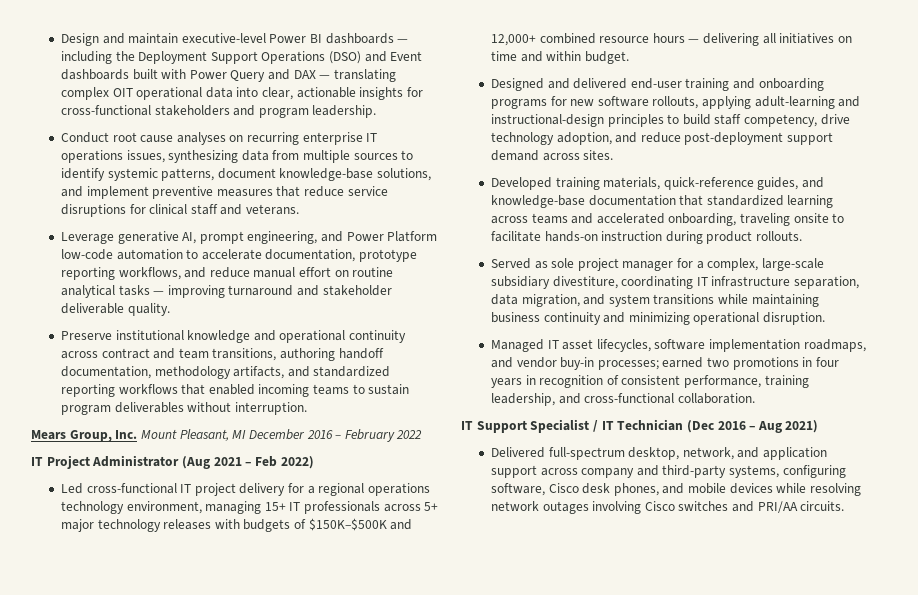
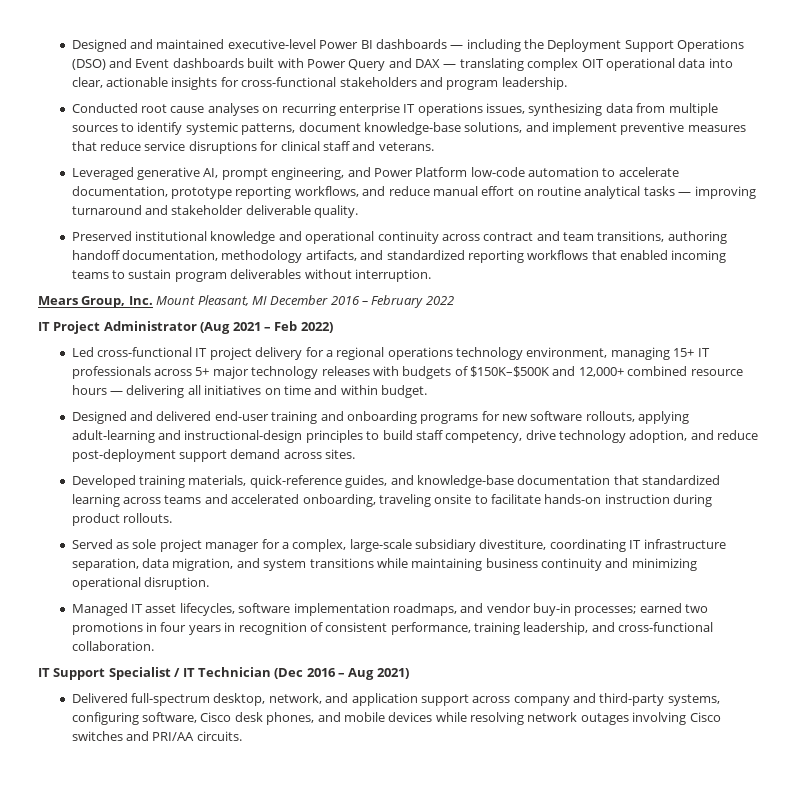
- Design and maintain executive-level Power BI dashboards — including the Deployment Support Operations (DSO) and Event dashboards built with Power Query and DAX — translating complex OIT operational data into clear, actionable insights for cross-functional stakeholders and program leadership.
+ Designed and maintained executive-level Power BI dashboards — including the Deployment Support Operations (DSO) and Event dashboards built with Power Query and DAX — translating complex OIT operational data into clear, actionable insights for cross-functional stakeholders and program leadership.
- Conduct root cause analyses on recurring enterprise IT operations issues, synthesizing data from multiple sources to identify systemic patterns, document knowledge-base solutions, and implement preventive measures that reduce service disruptions for clinical staff and veterans.
+ Conducted root cause analyses on recurring enterprise IT operations issues, synthesizing data from multiple sources to identify systemic patterns, document knowledge-base solutions, and implement preventive measures that reduce service disruptions for clinical staff and veterans.
- Leverage generative AI, prompt engineering, and Power Platform low-code automation to accelerate documentation, prototype reporting workflows, and reduce manual effort on routine analytical tasks — improving turnaround and stakeholder deliverable quality.
+ Leveraged generative AI, prompt engineering, and Power Platform low-code automation to accelerate documentation, prototype reporting workflows, and reduce manual effort on routine analytical tasks — improving turnaround and stakeholder deliverable quality.
- Preserve institutional knowledge and operational continuity across contract and team transitions, authoring handoff documentation, methodology artifacts, and standardized reporting workflows that enabled incoming teams to sustain program deliverables without interruption.
+ Preserved institutional knowledge and operational continuity across contract and team transitions, authoring handoff documentation, methodology artifacts, and standardized reporting workflows that enabled incoming teams to sustain program deliverables without interruption.

